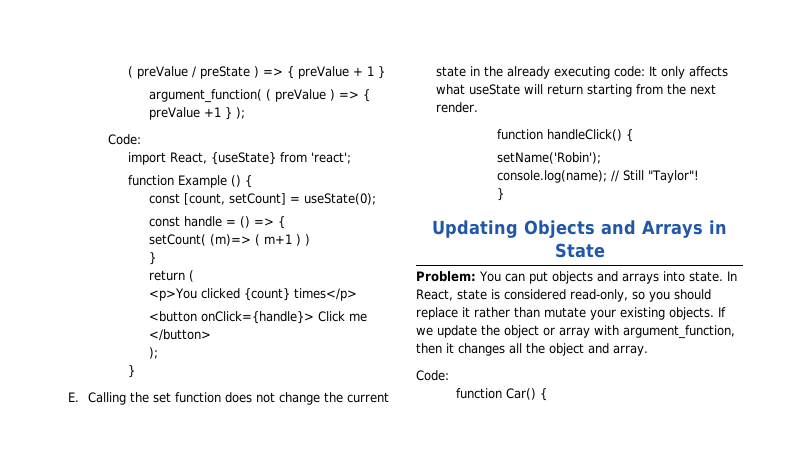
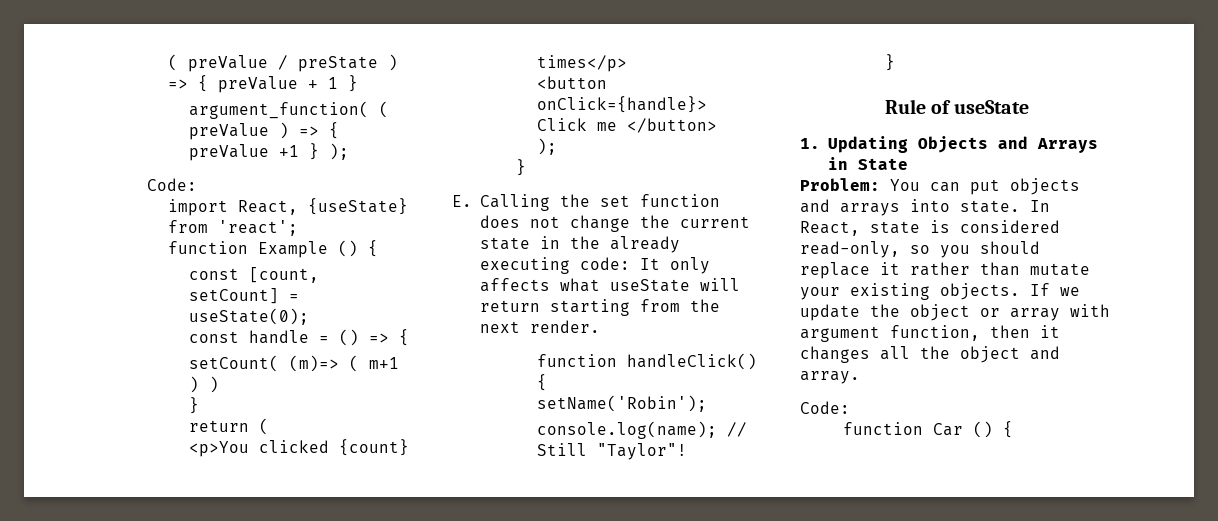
- Updating Objects and Arrays in State
+ Rule of useState
+ 1. Updating Objects and Arrays in State
- If we update the object or array with argument_function, then it changes all the object and array.
+ If we update the object or array with argument function, then it changes all the object and array.
- function Car() {
+ function Car () {

